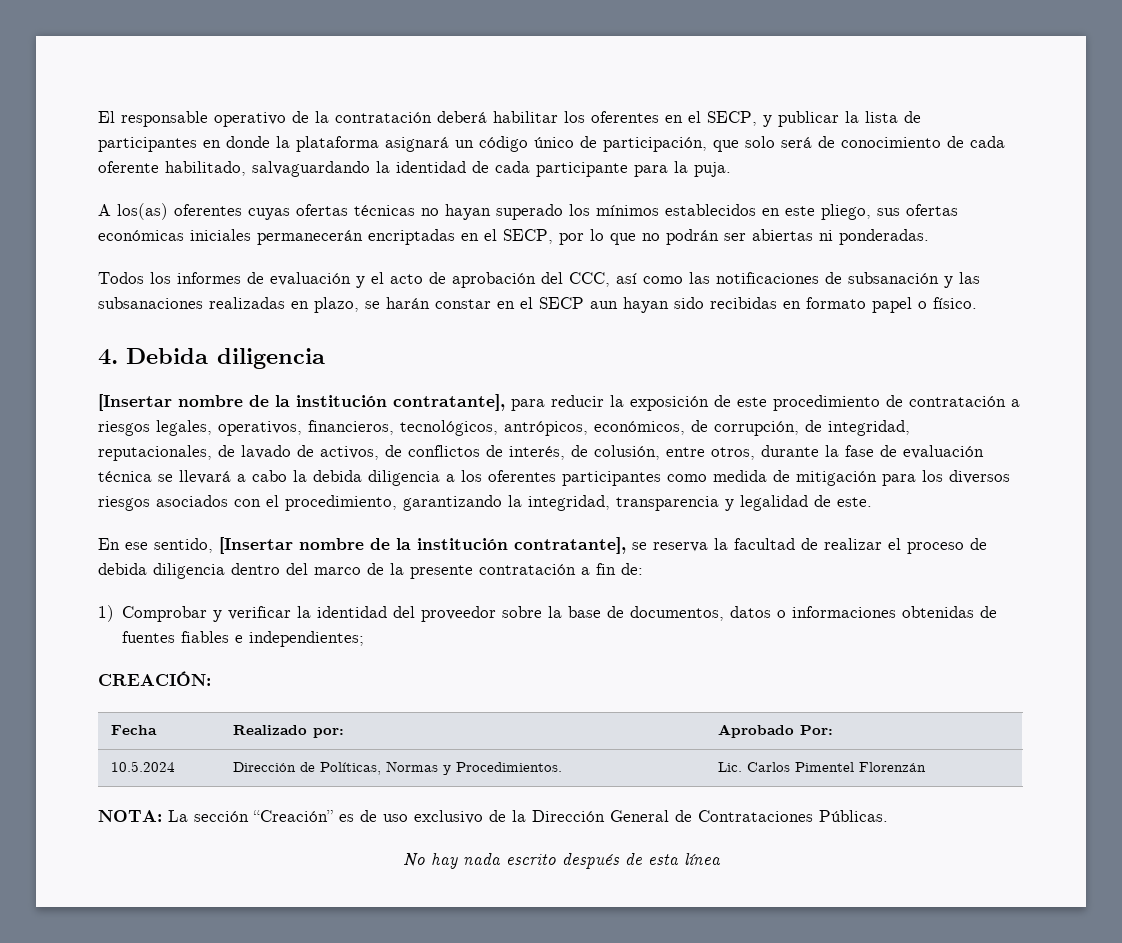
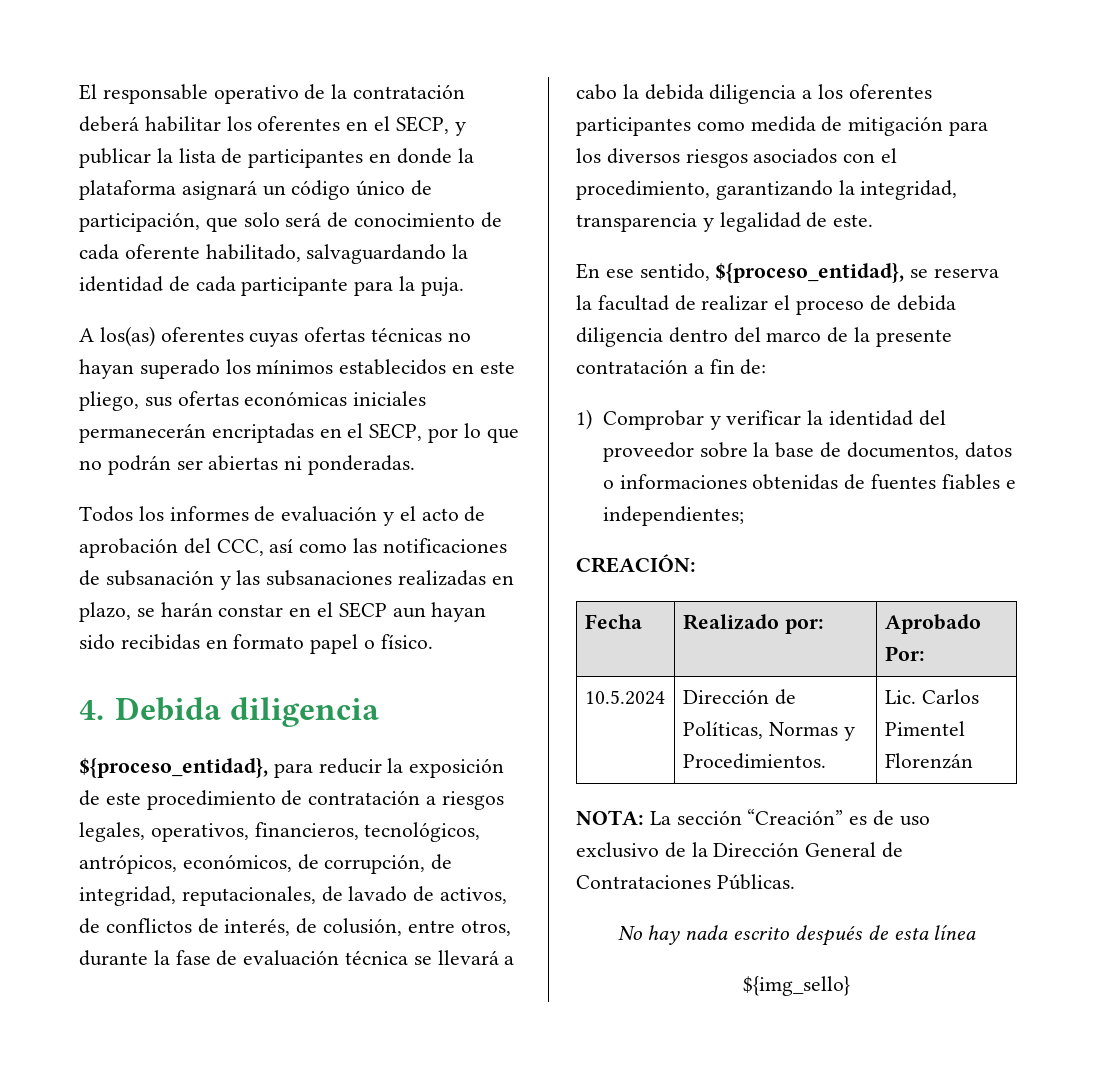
- [Insertar nombre de la institución contratante], para reducir la exposición de este procedimiento de contratación a riesgos legales, operativos, financieros, tecnológicos, antrópicos, económicos, de corrupción, de integridad, reputacionales, de lavado de activos, de conflictos de interés, de colusión, entre otros, durante la fase de evaluación técnica se llevará a cabo la debida diligencia a los oferentes participantes como medida de mitigación para los diversos riesgos asociados con el procedimiento, garantizando la integridad, transparencia y legalidad de este.
+ ${proceso_entidad}, para reducir la exposición de este procedimiento de contratación a riesgos legales, operativos, financieros, tecnológicos, antrópicos, económicos, de corrupción, de integridad, reputacionales, de lavado de activos, de conflictos de interés, de colusión, entre otros, durante la fase de evaluación técnica se llevará a cabo la debida diligencia a los oferentes participantes como medida de mitigación para los diversos riesgos asociados con el procedimiento, garantizando la integridad, transparencia y legalidad de este.
- En ese sentido, [Insertar nombre de la institución contratante], se reserva la facultad de realizar el proceso de debida diligencia dentro del marco de la presente contratación a fin de:
+ En ese sentido, ${proceso_entidad}, se reserva la facultad de realizar el proceso de debida diligencia dentro del marco de la presente contratación a fin de:
+ ${img_sello}

